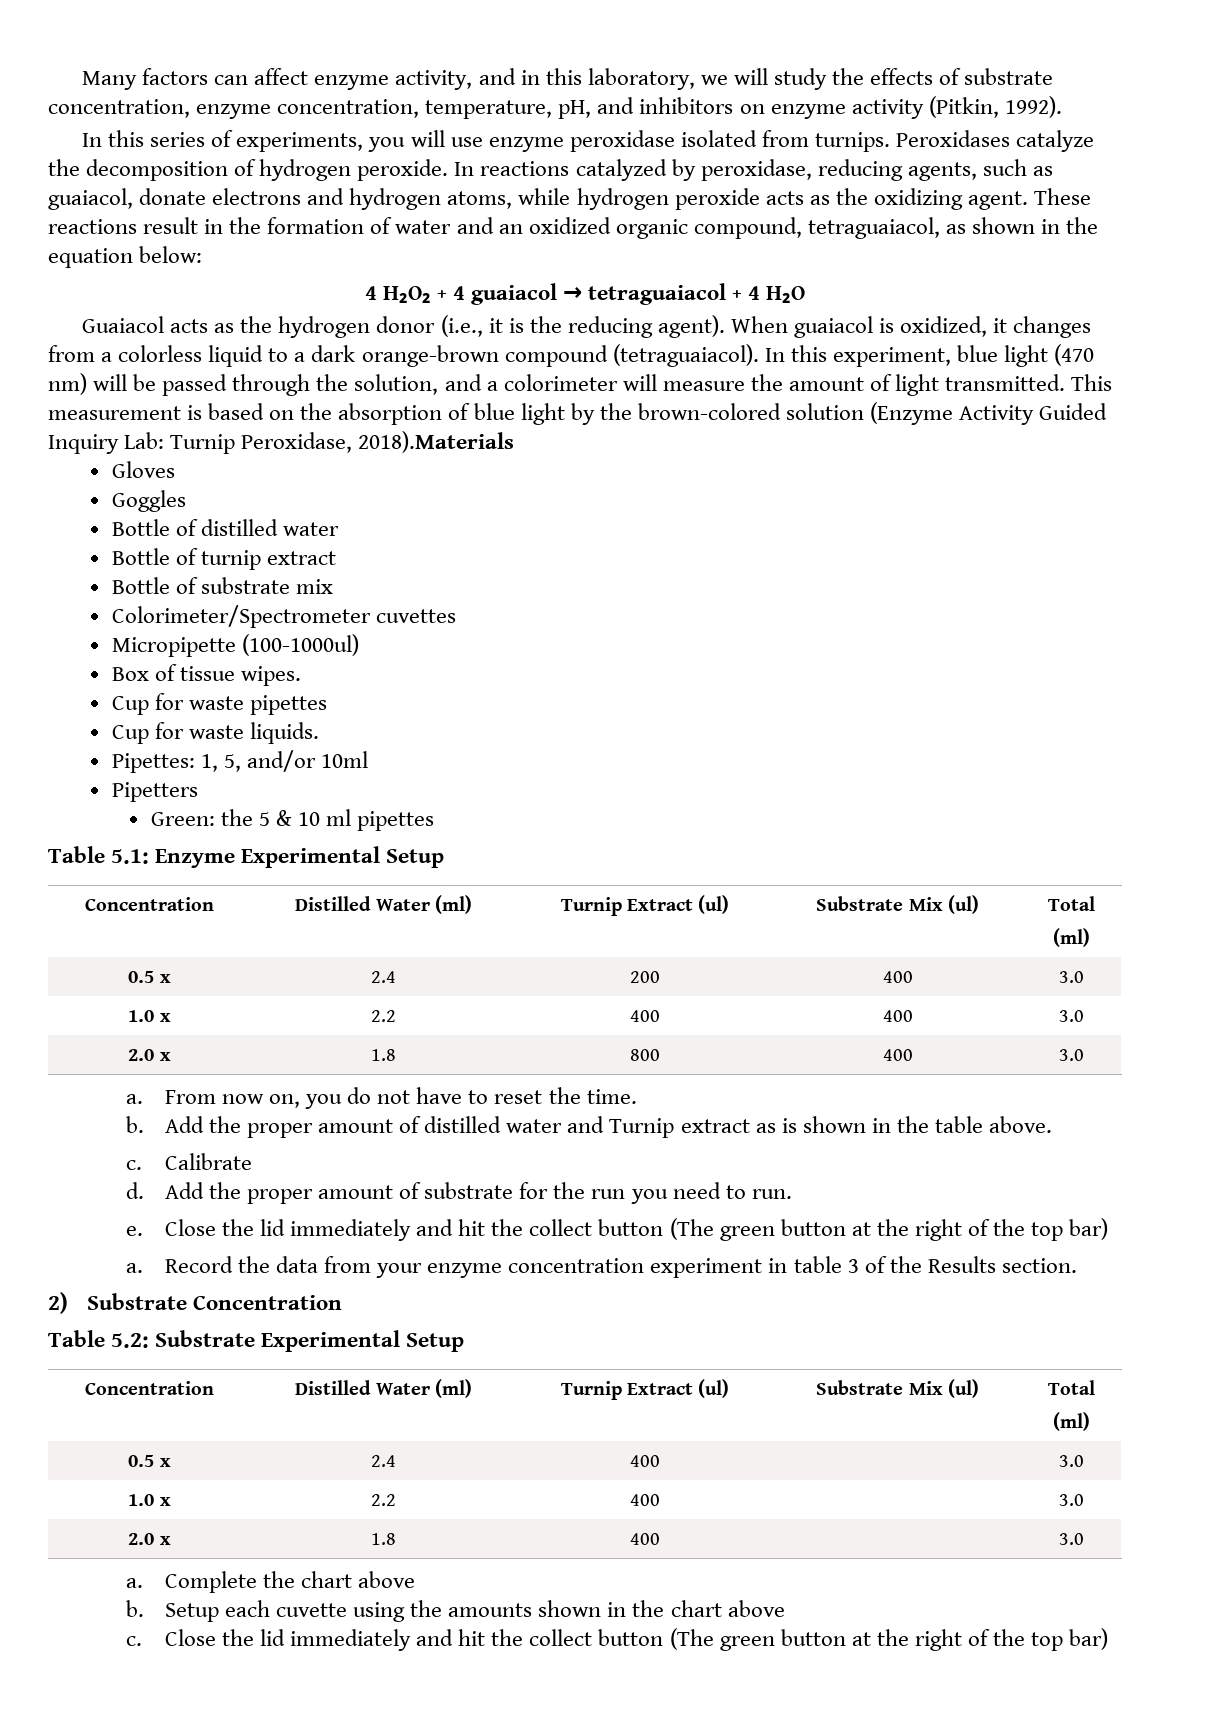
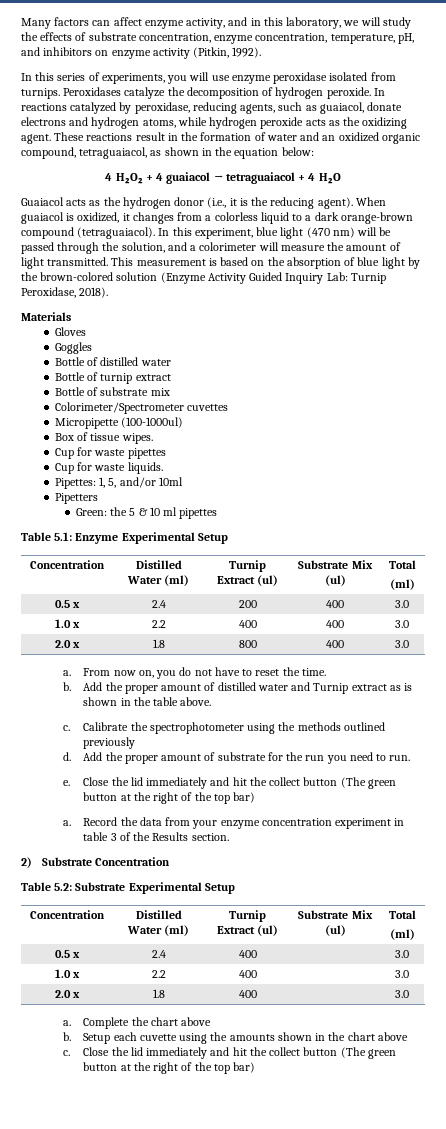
- This measurement is based on the absorption of blue light by the brown-colored solution (Enzyme Activity Guided Inquiry Lab: Turnip Peroxidase, 2018).Materials
+ This measurement is based on the absorption of blue light by the brown-colored solution (Enzyme Activity Guided Inquiry Lab: Turnip Peroxidase, 2018).
+ Materials
- Calibrate
+ Calibrate the spectrophotometer using the methods outlined previously

